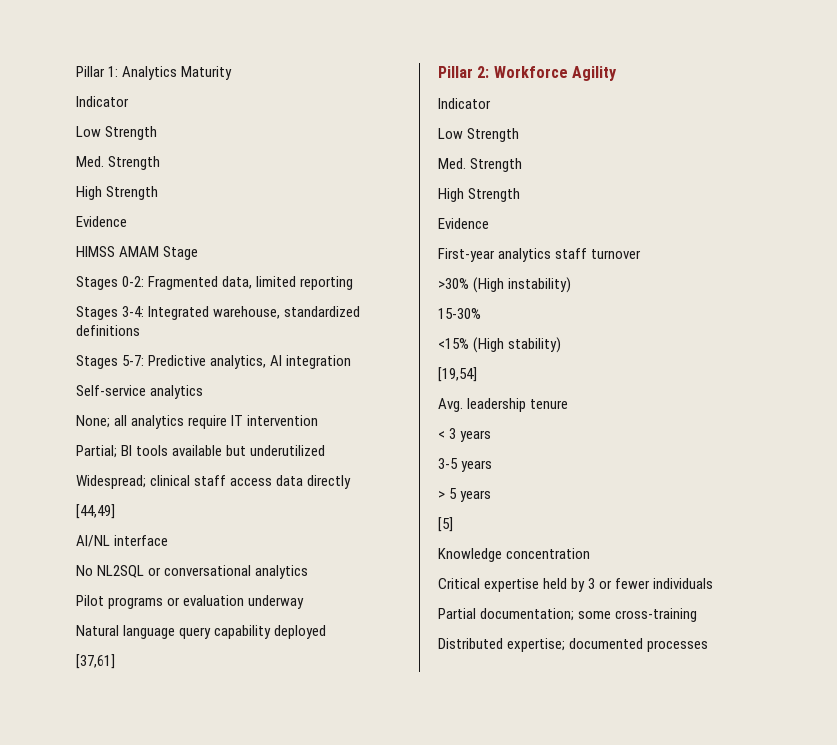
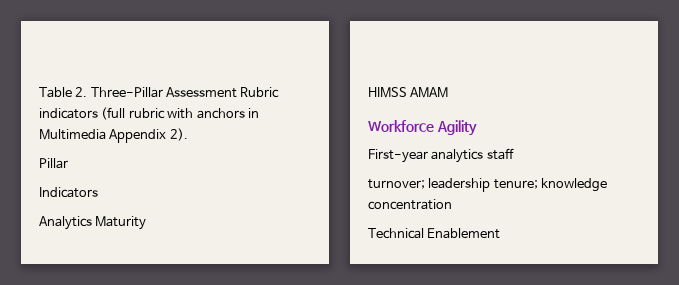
- Pillar 1: Analytics Maturity
- Indicator
- Low Strength
- Med. Strength
- High Strength
- Evidence
- HIMSS AMAM Stage
- Stages 0-2: Fragmented data, limited reporting
- Stages 3-4: Integrated warehouse, standardized definitions
- Stages 5-7: Predictive analytics, AI integration
- Self-service analytics
- None; all analytics require IT intervention
- Partial; BI tools available but underutilized
- Widespread; clinical staff access data directly
- [44,49]
- AI/NL interface
- No NL2SQL or conversational analytics
- Pilot programs or evaluation underway
- Natural language query capability deployed
- [37,61]
- Pillar 2: Workforce Agility
- Indicator
- Low Strength
- Med. Strength
- High Strength
- Evidence
- First-year analytics staff turnover
- >30% (High instability)
- 15-30%
- <15% (High stability)
- [19,54]
- Avg. leadership tenure
- < 3 years
- 3-5 years
- > 5 years
- [5]
- Knowledge concentration
- Critical expertise held by 3 or fewer individuals
- Partial documentation; some cross-training
- Distributed expertise; documented processes
+ Table 2. Three-Pillar Assessment Rubric indicators (full rubric with anchors in Multimedia Appendix 2).
+ Pillar
+ Indicators
+ Analytics Maturity
+ HIMSS AMAM
+ Workforce Agility
+ First-year analytics staff
+ turnover; leadership tenure; knowledge concentration
+ Technical Enablement

